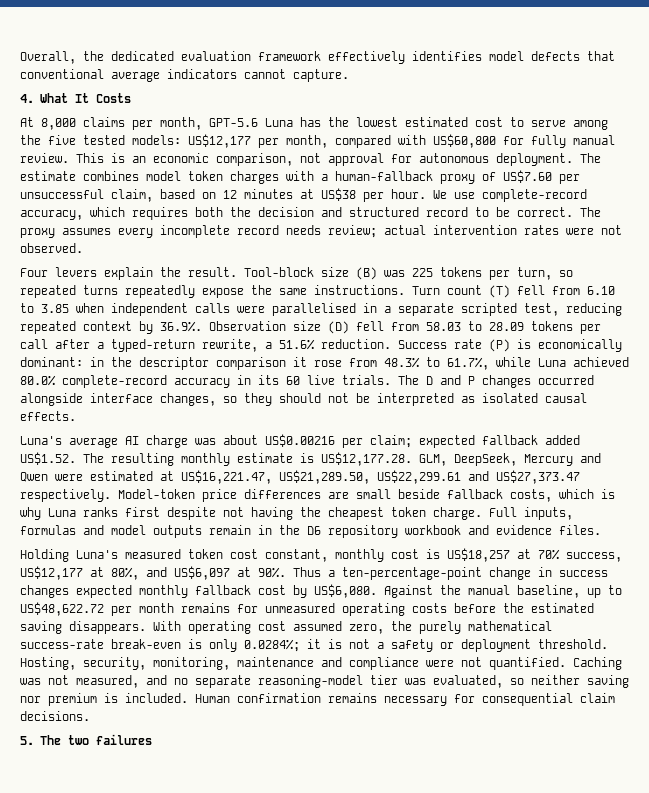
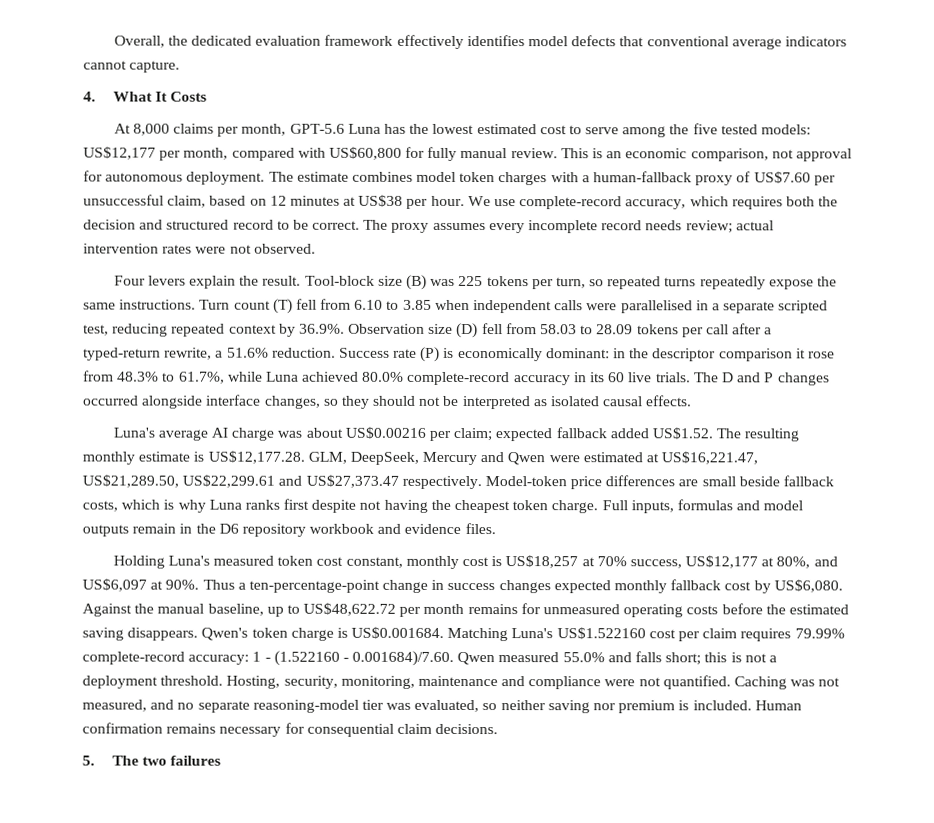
- With operating cost assumed zero, the purely mathematical success-rate break-even is only 0.0284%; it is not a safety or deployment threshold.
+ Qwen's token charge is US$0.001684. Matching Luna's US$1.522160 cost per claim requires 79.99% complete-record accuracy: 1 - (1.522160 - 0.001684)/7.60. Qwen measured 55.0% and falls short; this is not a deployment threshold.

